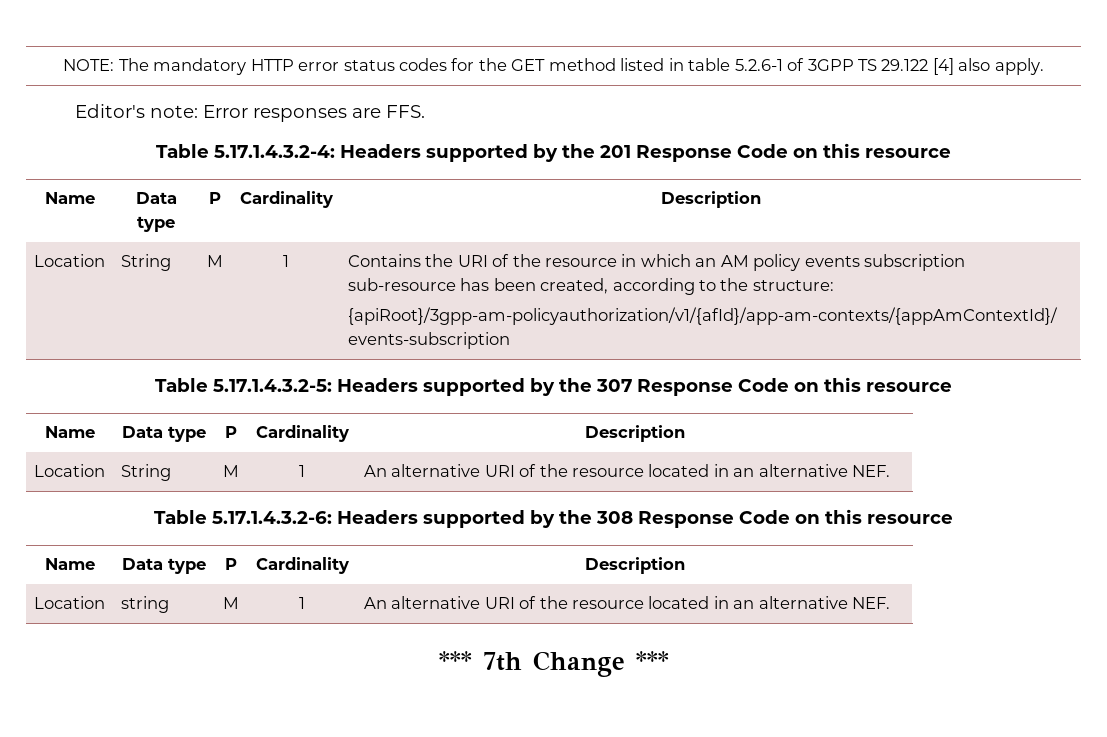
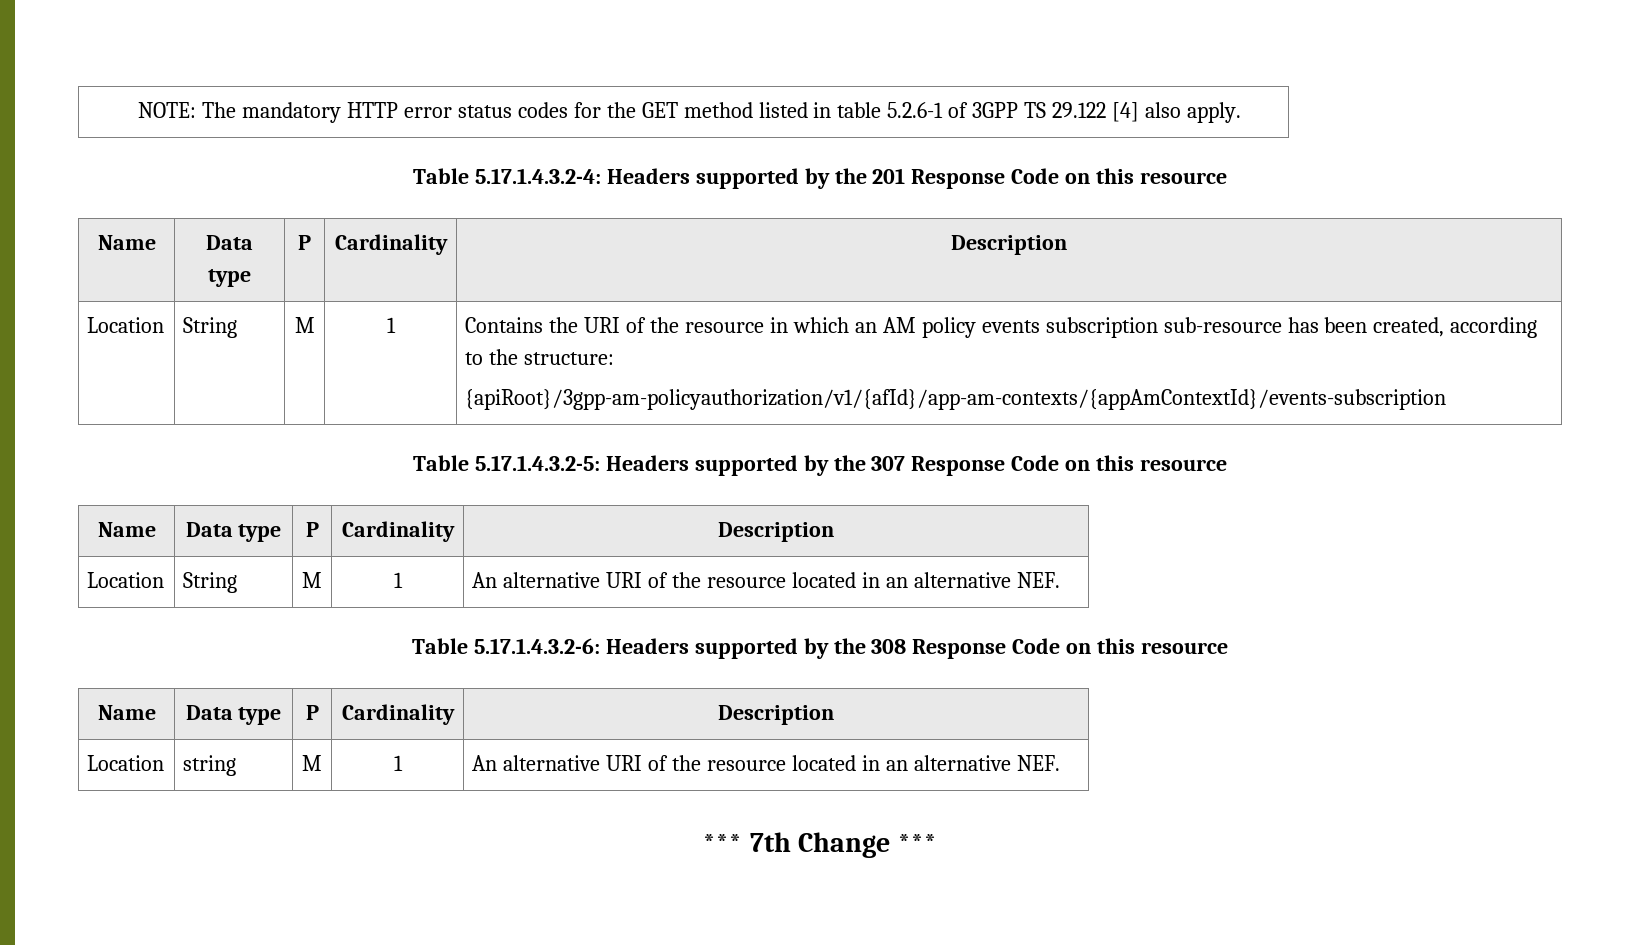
- Editor's note: Error responses are FFS.

